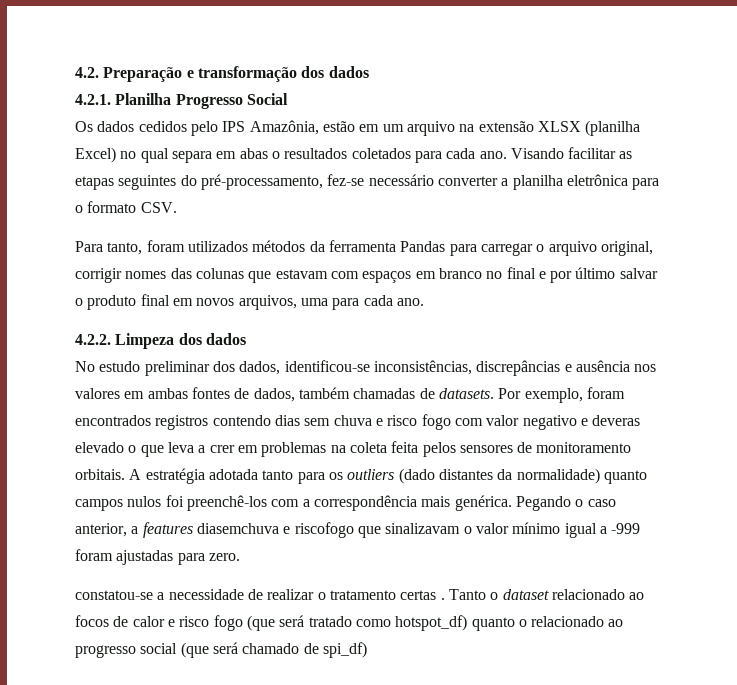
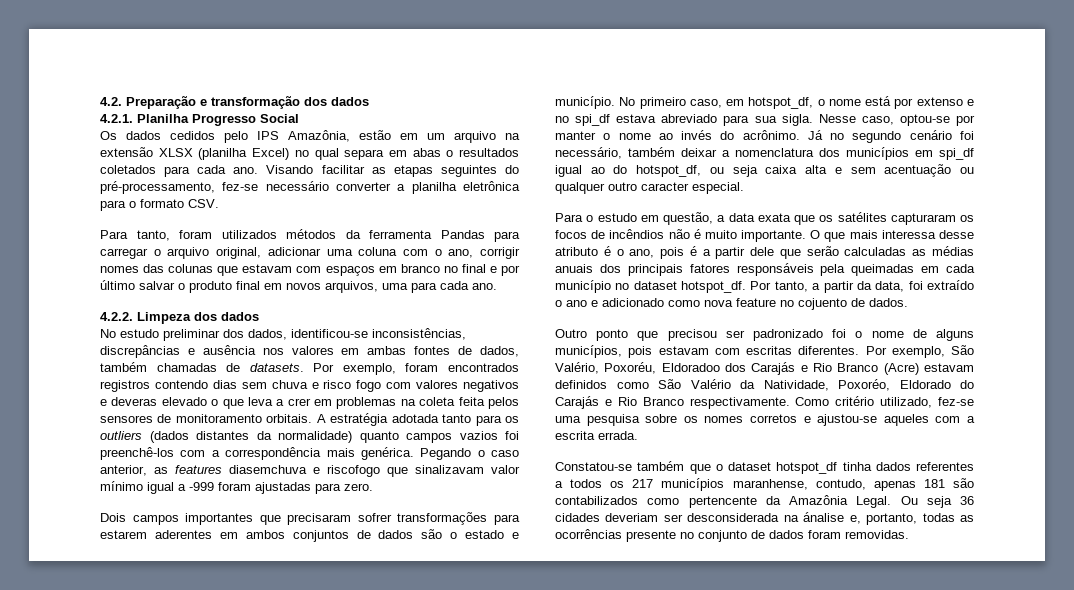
- Para tanto, foram utilizados métodos da ferramenta Pandas para carregar o arquivo original, corrigir nomes das colunas que estavam com espaços em branco no final e por último salvar o produto final em novos arquivos, uma para cada ano.
+ Para tanto, foram utilizados métodos da ferramenta Pandas para carregar o arquivo original, adicionar uma coluna com o ano, corrigir nomes das colunas que estavam com espaços em branco no final e por último salvar o produto final em novos arquivos, uma para cada ano.
- Por exemplo, foram encontrados registros contendo dias sem chuva e risco fogo com valor negativo e deveras elevado o que leva a crer em problemas na coleta feita pelos sensores de monitoramento orbitais.
+ Por exemplo, foram encontrados registros contendo dias sem chuva e risco fogo com valores negativos e deveras elevado o que leva a crer em problemas na coleta feita pelos sensores de monitoramento orbitais.
- A estratégia adotada tanto para os outliers (dado distantes da normalidade) quanto campos nulos foi preenchê-los com a correspondência mais genérica.
+ A estratégia adotada tanto para os outliers (dados distantes da normalidade) quanto campos vazios foi preenchê-los com a correspondência mais genérica.
- Pegando o caso anterior, a features diasemchuva e riscofogo que sinalizavam o valor mínimo igual a -999 foram ajustadas para zero.
+ Pegando o caso anterior, as features diasemchuva e riscofogo que sinalizavam valor mínimo igual a -999 foram ajustadas para zero.
- constatou-se a necessidade de realizar o tratamento certas . Tanto o dataset relacionado ao focos de calor e risco fogo (que será tratado como hotspot_df) quanto o relacionado ao progresso social (que será chamado de spi_df)
+ Dois campos importantes que precisaram sofrer transformações para estarem aderentes em ambos conjuntos de dados são o estado e município. No primeiro caso, em hotspot_df, o nome está por extenso e no spi_df estava abreviado para sua sigla. Nesse caso, optou-se por manter o nome ao invés do acrônimo. Já no segundo cenário foi necessário, também deixar a nomenclatura dos municípios em spi_df igual ao do hotspot_df, ou seja caixa alta e sem acentuação ou qualquer outro caracter especial.
+ Para o estudo em questão, a data exata que os satélites capturaram os focos de incêndios não é muito importante. O que mais interessa desse atributo é o ano, pois é a partir dele que serão calculadas as médias anuais dos principais fatores responsáveis pela queimadas em cada município no dataset hotspot_df. Por tanto, a partir da data, foi extraído o ano e adicionado como nova feature no cojuento de dados.
+ Outro ponto que precisou ser padronizado foi o nome de alguns municípios, pois estavam com escritas diferentes. Por exemplo, São Valério, Poxoréu, Eldoradoo dos Carajás e Rio Branco (Acre) estavam definidos como São Valério da Natividade, Poxoréo, Eldorado do Carajás e Rio Branco respectivamente. Como critério utilizado, fez-se uma pesquisa sobre os nomes corretos e ajustou-se aqueles com a escrita errada.
+ Constatou-se também que o dataset hotspot_df tinha dados referentes a todos os 217 municípios maranhense, contudo, apenas 181 são contabilizados como pertencente da Amazônia Legal. Ou seja 36 cidades deveriam ser desconsiderada na ánalise e, portanto, todas as ocorrências presente no conjunto de dados foram removidas.

